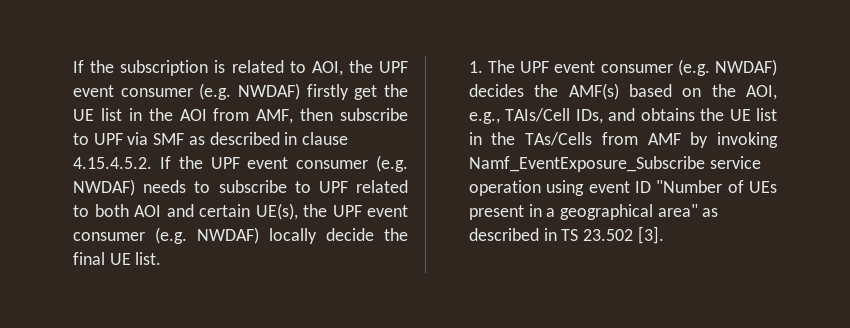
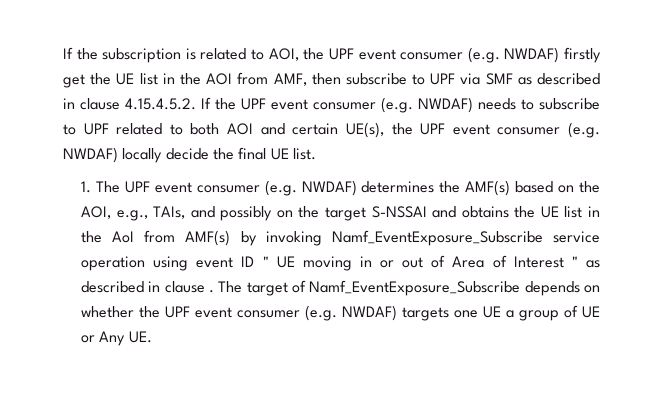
- 1. The UPF event consumer (e.g. NWDAF) decides the AMF(s) based on the AOI, e.g., TAIs/Cell IDs, and obtains the UE list in the TAs/Cells from AMF by invoking Namf_EventExposure_Subscribe service operation using event ID "Number of UEs present in a geographical area" as described in TS 23.502 [3].
+ 1. The UPF event consumer (e.g. NWDAF) determines the AMF(s) based on the AOI, e.g., TAIs, and possibly on the target S-NSSAI and obtains the UE list in the AoI from AMF(s) by invoking Namf_EventExposure_Subscribe service operation using event ID " UE moving in or out of Area of Interest " as described in clause . The target of Namf_EventExposure_Subscribe depends on whether the UPF event consumer (e.g. NWDAF) targets one UE a group of UE or Any UE.

